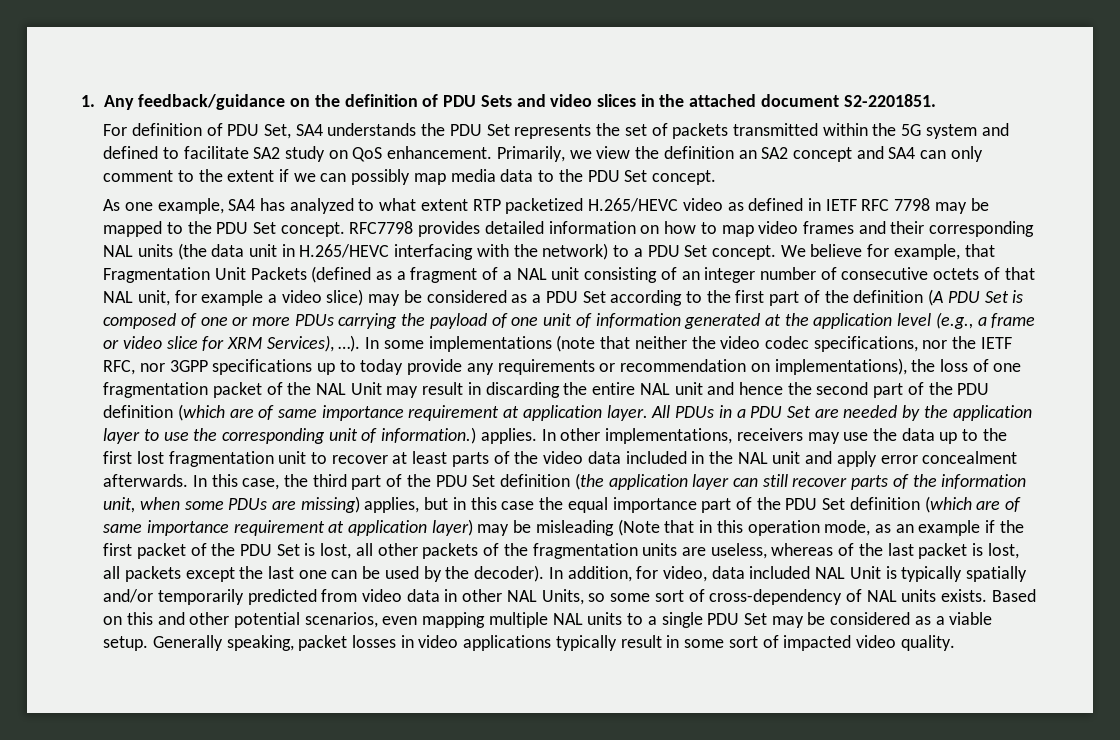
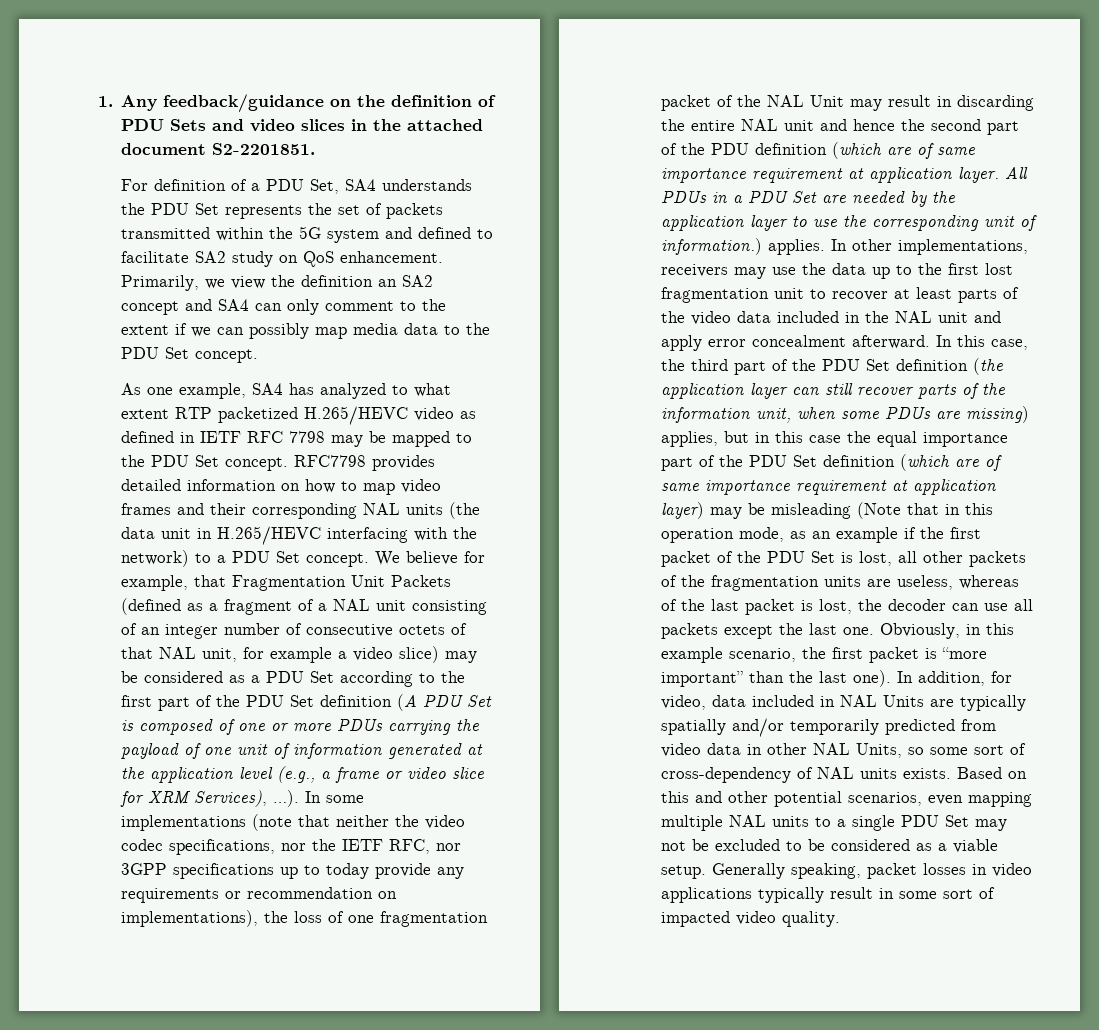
- For definition of PDU Set, SA4 understands the PDU Set represents the set of packets transmitted within the 5G system and defined to facilitate SA2 study on QoS enhancement.
+ For definition of a PDU Set, SA4 understands the PDU Set represents the set of packets transmitted within the 5G system and defined to facilitate SA2 study on QoS enhancement.
- We believe for example, that Fragmentation Unit Packets (defined as a fragment of a NAL unit consisting of an integer number of consecutive octets of that NAL unit, for example a video slice) may be considered as a PDU Set according to the first part of the definition (A PDU Set is composed of one or more PDUs carrying the payload of one unit of information generated at the application level (e.g., a frame or video slice for XRM Services), …).
+ We believe for example, that Fragmentation Unit Packets (defined as a fragment of a NAL unit consisting of an integer number of consecutive octets of that NAL unit, for example a video slice) may be considered as a PDU Set according to the first part of the PDU Set definition (A PDU Set is composed of one or more PDUs carrying the payload of one unit of information generated at the application level (e.g., a frame or video slice for XRM Services), …).
- In other implementations, receivers may use the data up to the first lost fragmentation unit to recover at least parts of the video data included in the NAL unit and apply error concealment afterwards.
+ In other implementations, receivers may use the data up to the first lost fragmentation unit to recover at least parts of the video data included in the NAL unit and apply error concealment afterward.
- In this case, the third part of the PDU Set definition (the application layer can still recover parts of the information unit, when some PDUs are missing) applies, but in this case the equal importance part of the PDU Set definition (which are of same importance requirement at application layer) may be misleading (Note that in this operation mode, as an example if the first packet of the PDU Set is lost, all other packets of the fragmentation units are useless, whereas of the last packet is lost, all packets except the last one can be used by the decoder).
+ In this case, the third part of the PDU Set definition (the application layer can still recover parts of the information unit, when some PDUs are missing) applies, but in this case the equal importance part of the PDU Set definition (which are of same importance requirement at application layer) may be misleading (Note that in this operation mode, as an example if the first packet of the PDU Set is lost, all other packets of the fragmentation units are useless, whereas of the last packet is lost, the decoder can use all packets except the last one. Obviously, in this example scenario, the first packet is “more important” than the last one).
- In addition, for video, data included NAL Unit is typically spatially and/or temporarily predicted from video data in other NAL Units, so some sort of cross-dependency of NAL units exists.
+ In addition, for video, data included in NAL Units are typically spatially and/or temporarily predicted from video data in other NAL Units, so some sort of cross-dependency of NAL units exists.
- Based on this and other potential scenarios, even mapping multiple NAL units to a single PDU Set may be considered as a viable setup.
+ Based on this and other potential scenarios, even mapping multiple NAL units to a single PDU Set may not be excluded to be considered as a viable setup.

